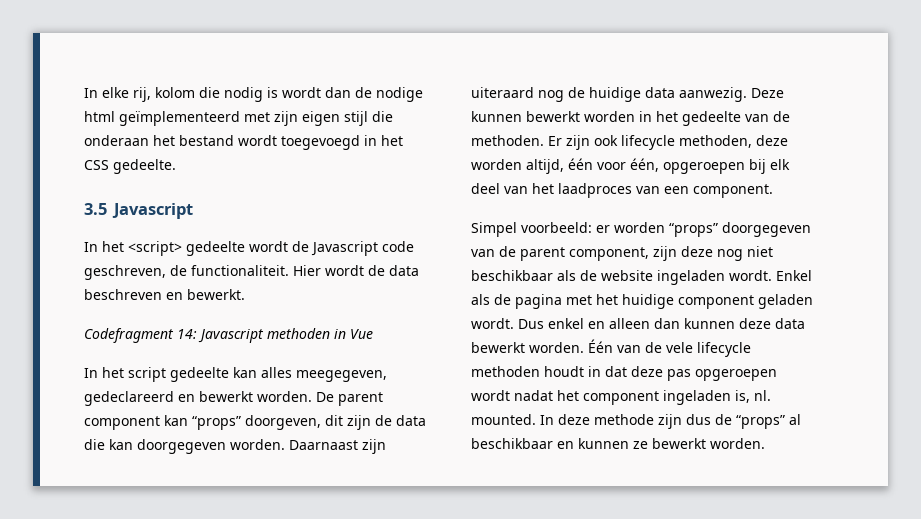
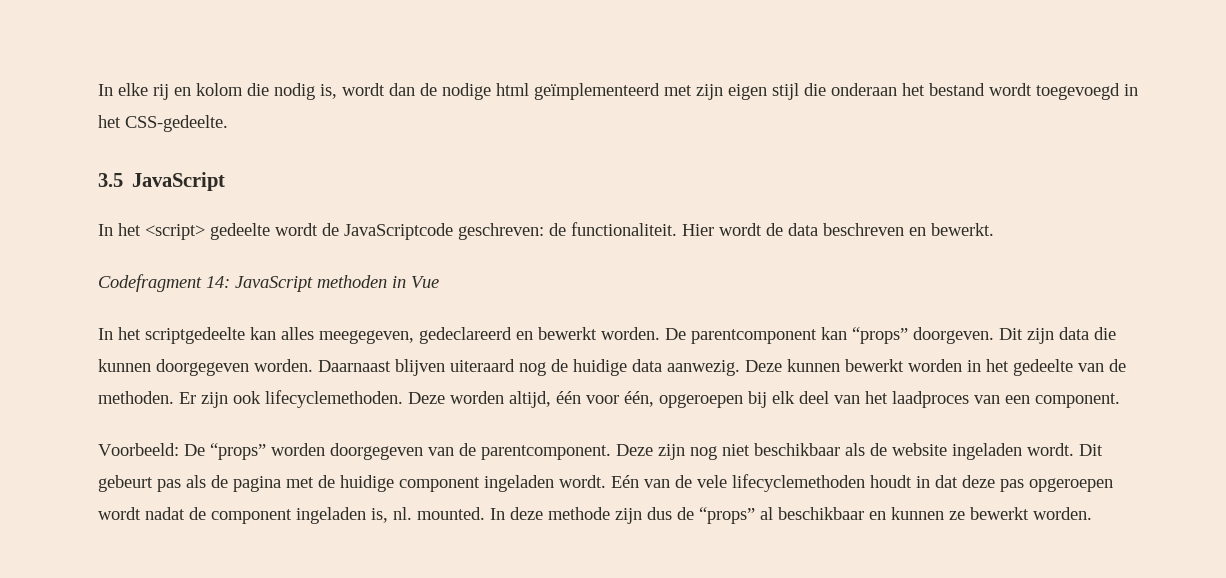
- In elke rij, kolom die nodig is wordt dan de nodige html geïmplementeerd met zijn eigen stijl die onderaan het bestand wordt toegevoegd in het CSS gedeelte.
+ In elke rij en kolom die nodig is, wordt dan de nodige html geïmplementeerd met zijn eigen stijl die onderaan het bestand wordt toegevoegd in het CSS-gedeelte.
- 3.5 Javascript
+ 3.5 JavaScript
- In het <script> gedeelte wordt de Javascript code geschreven, de functionaliteit.
+ In het <script> gedeelte wordt de JavaScriptcode geschreven: de functionaliteit.
- Codefragment 14: Javascript methoden in Vue
+ Codefragment 14: JavaScript methoden in Vue
- In het script gedeelte kan alles meegegeven, gedeclareerd en bewerkt worden.
+ In het scriptgedeelte kan alles meegegeven, gedeclareerd en bewerkt worden.
- De parent component kan “props” doorgeven, dit zijn de data die kan doorgegeven worden.
+ De parentcomponent kan “props” doorgeven. Dit zijn data die kunnen doorgegeven worden.
- Daarnaast zijn uiteraard nog de huidige data aanwezig.
+ Daarnaast blijven uiteraard nog de huidige data aanwezig.
- Er zijn ook lifecycle methoden, deze worden altijd, één voor één, opgeroepen bij elk deel van het laadproces van een component.
+ Er zijn ook lifecyclemethoden. Deze worden altijd, één voor één, opgeroepen bij elk deel van het laadproces van een component.
- Simpel voorbeeld: er worden “props” doorgegeven van de parent component, zijn deze nog niet beschikbaar als de website ingeladen wordt.
+ Voorbeeld: De “props” worden doorgegeven van de parentcomponent. Deze zijn nog niet beschikbaar als de website ingeladen wordt.
- Enkel als de pagina met het huidige component geladen wordt. Dus enkel en alleen dan kunnen deze data bewerkt worden. Één van de vele lifecycle methoden houdt in dat deze pas opgeroepen wordt nadat het component ingeladen is, nl. mounted.
+ Dit gebeurt pas als de pagina met de huidige component ingeladen wordt. Eén van de vele lifecyclemethoden houdt in dat deze pas opgeroepen wordt nadat de component ingeladen is, nl. mounted.

